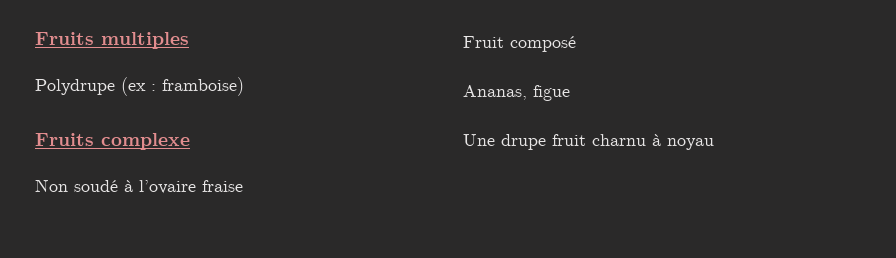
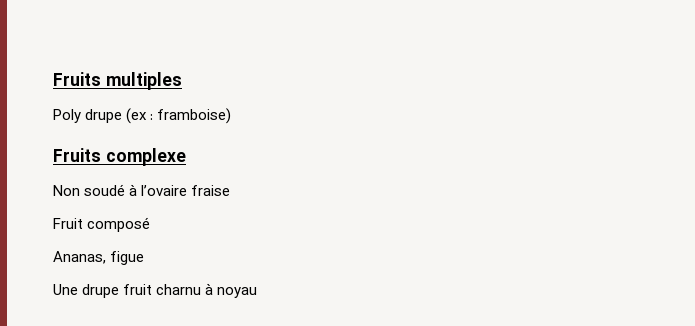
- Polydrupe (ex : framboise)
+ Poly drupe (ex : framboise)

